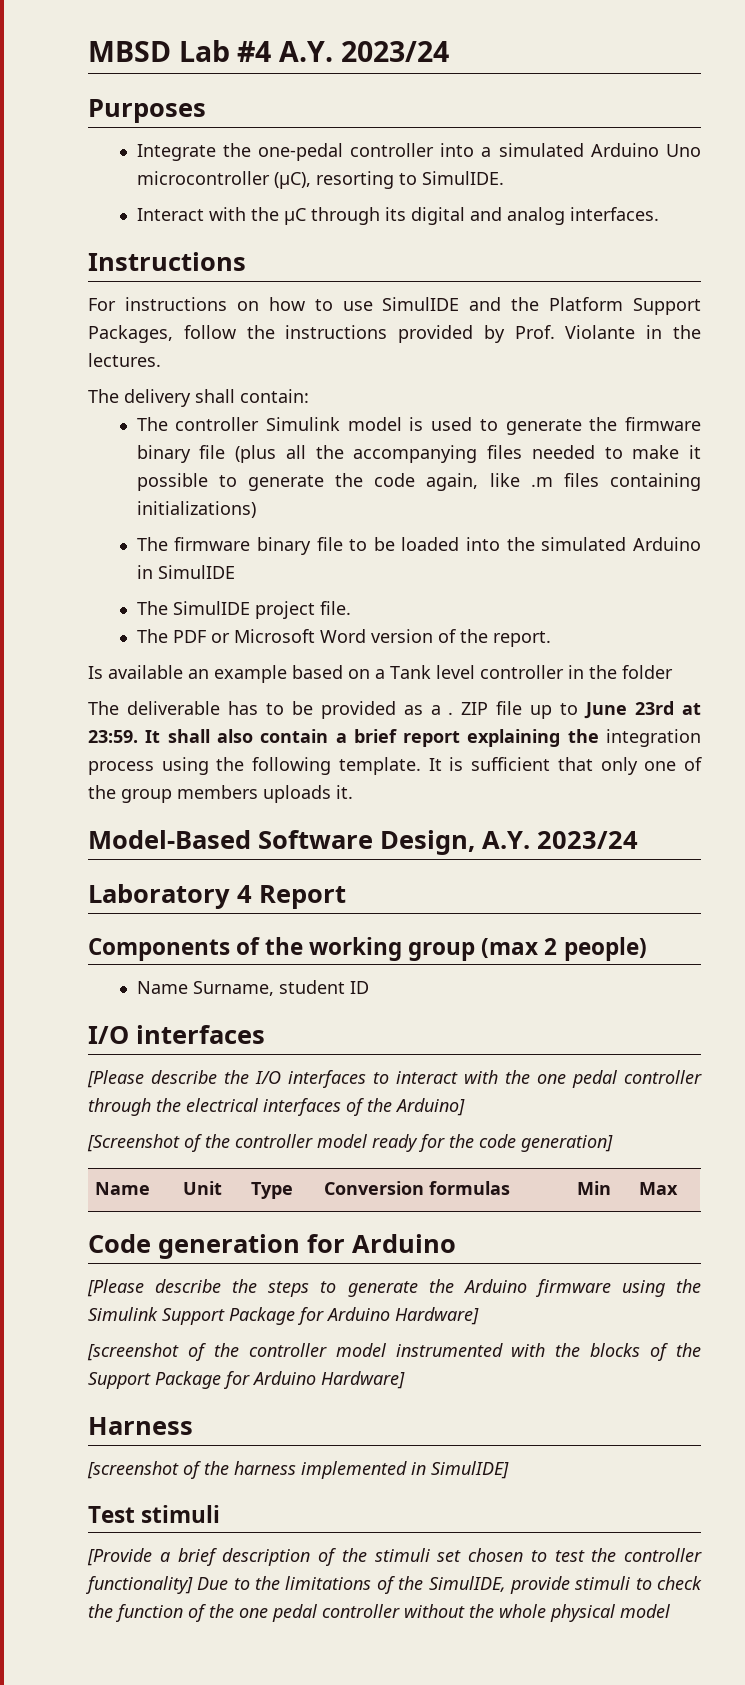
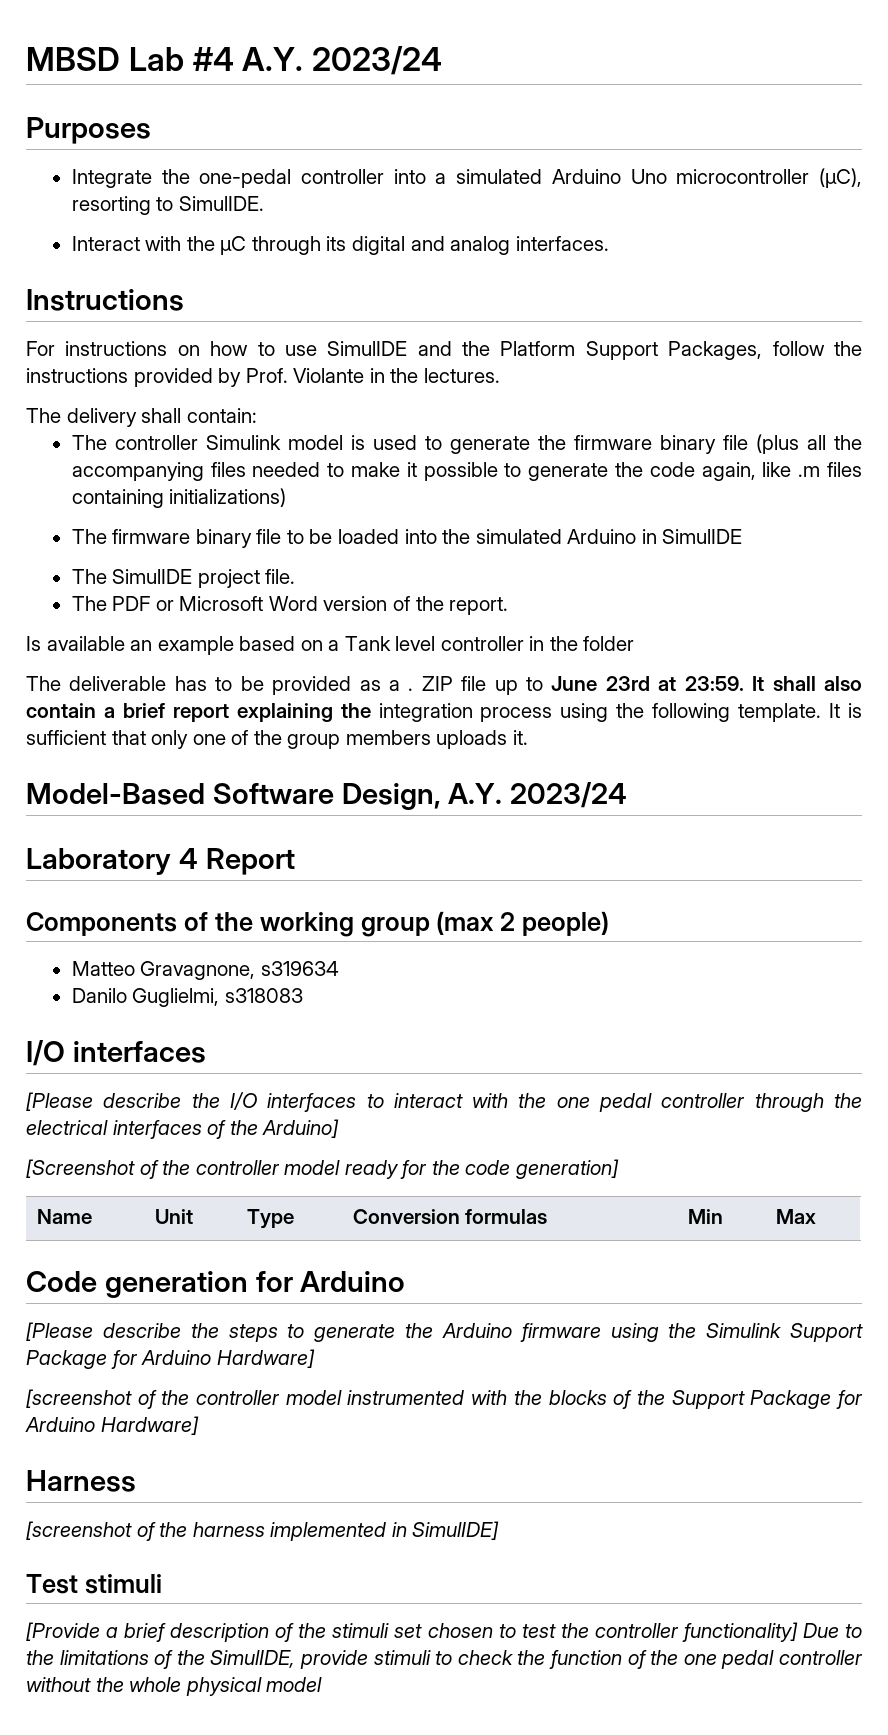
- Name Surname, student ID
+ Matteo Gravagnone, s319634
+ Danilo Guglielmi, s318083

